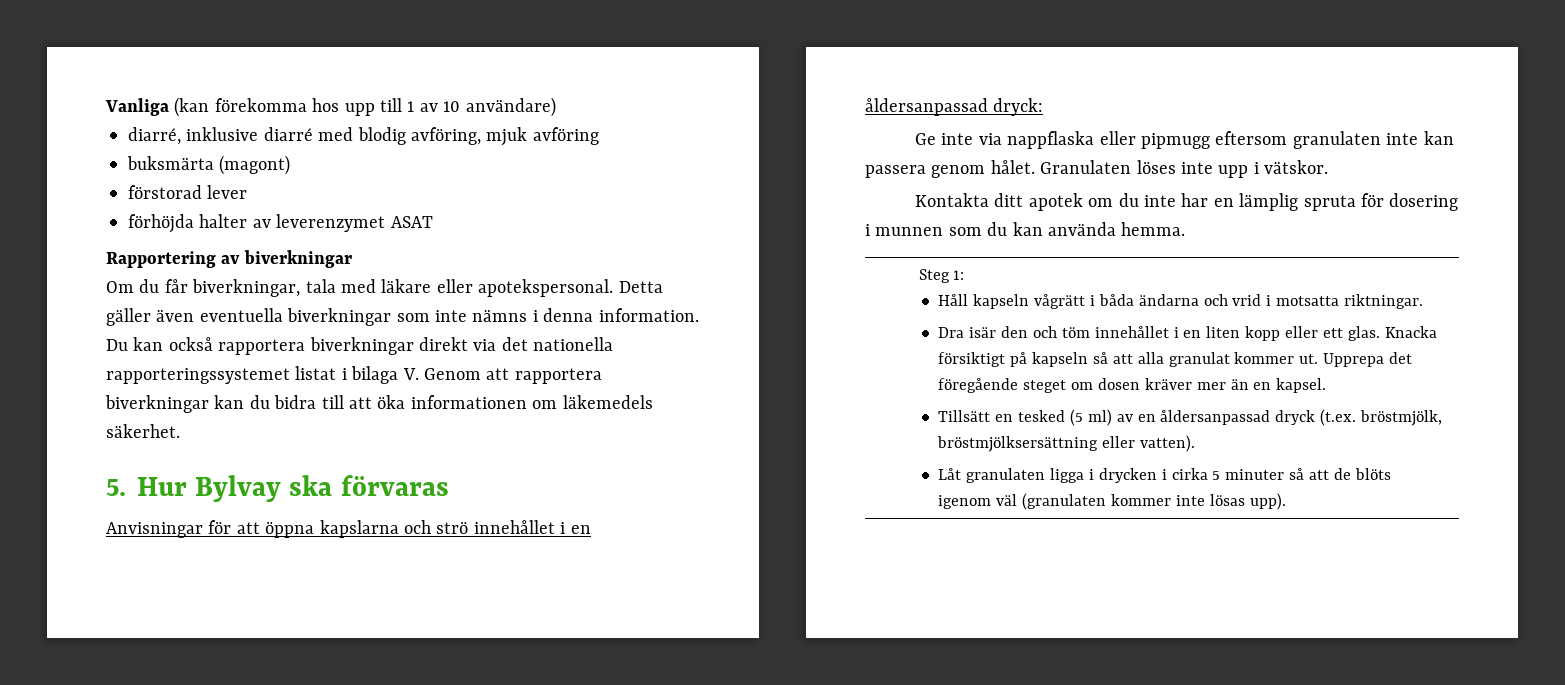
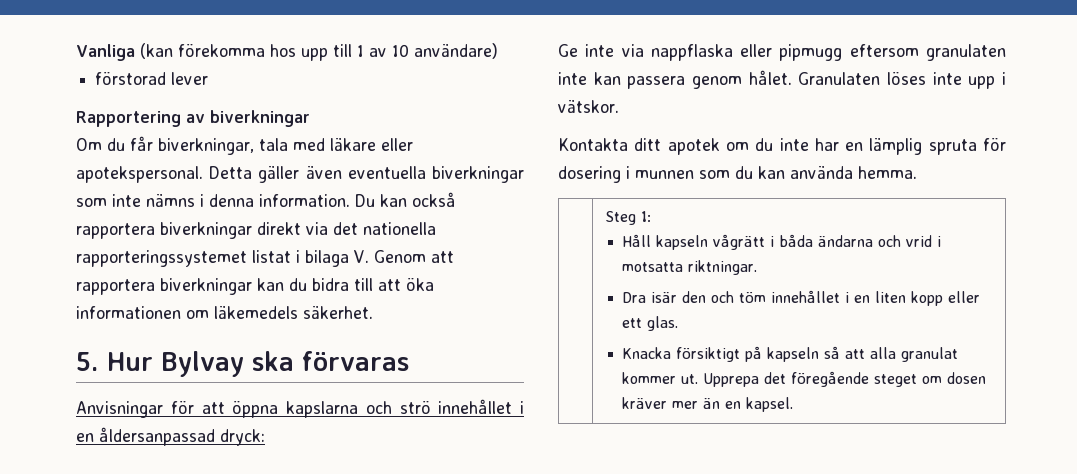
- diarré, inklusive diarré med blodig avföring, mjuk avföring
- buksmärta (magont)
  förstorad lever
- förhöjda halter av leverenzymet ASAT
- Dra isär den och töm innehållet i en liten kopp eller ett glas. Knacka försiktigt på kapseln så att alla granulat kommer ut.
+ Dra isär den och töm innehållet i en liten kopp eller ett glas.
+ Knacka försiktigt på kapseln så att alla granulat kommer ut.
- Tillsätt en tesked (5 ml) av en åldersanpassad dryck (t.ex. bröstmjölk, bröstmjölksersättning eller vatten).
- Låt granulaten ligga i drycken i cirka 5 minuter så att de blöts igenom väl (granulaten kommer inte lösas upp).

